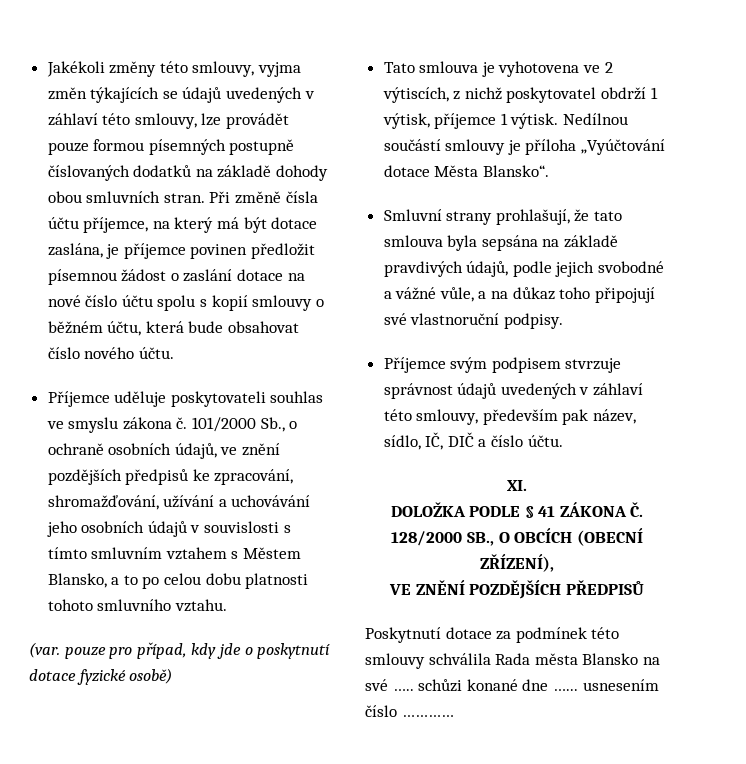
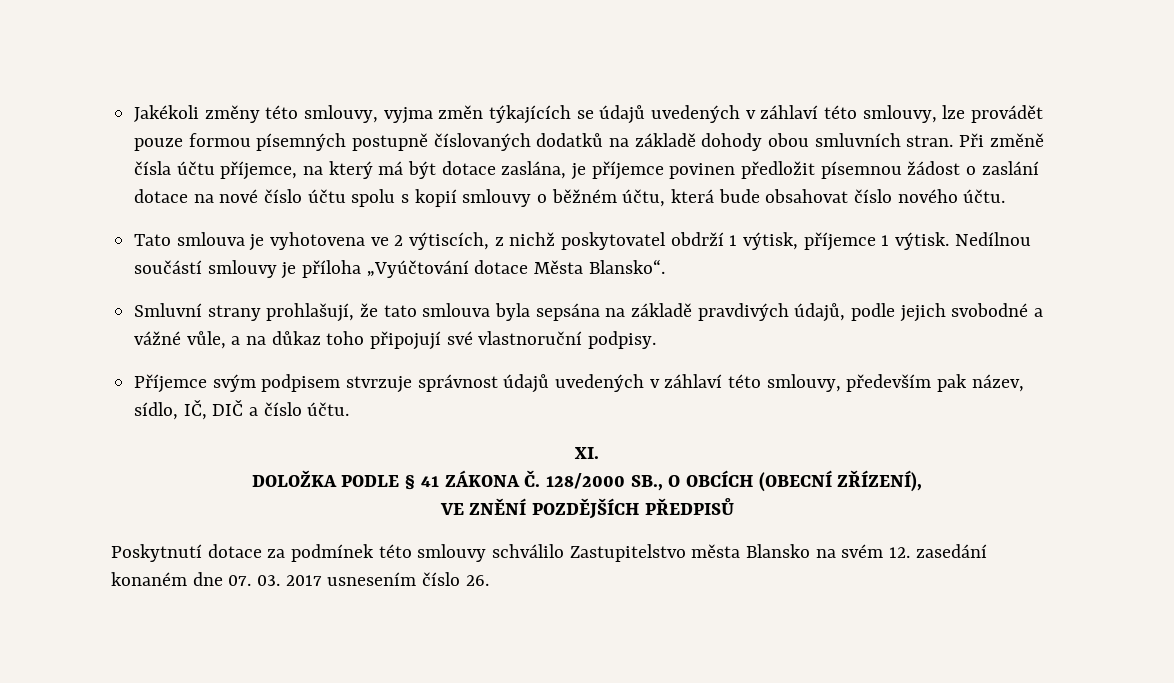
- Příjemce uděluje poskytovateli souhlas ve smyslu zákona č. 101/2000 Sb., o ochraně osobních údajů, ve znění pozdějších předpisů ke zpracování, shromažďování, užívání a uchovávání jeho osobních údajů v souvislosti s tímto smluvním vztahem s Městem Blansko, a to po celou dobu platnosti tohoto smluvního vztahu.
- (var. pouze pro případ, kdy jde o poskytnutí dotace fyzické osobě)
- Poskytnutí dotace za podmínek této smlouvy schválila Rada města Blansko na své ….. schůzi konané dne …... usnesením číslo …………
+ Poskytnutí dotace za podmínek této smlouvy schválilo Zastupitelstvo města Blansko na svém 12. zasedání konaném dne 07. 03. 2017 usnesením číslo 26.

